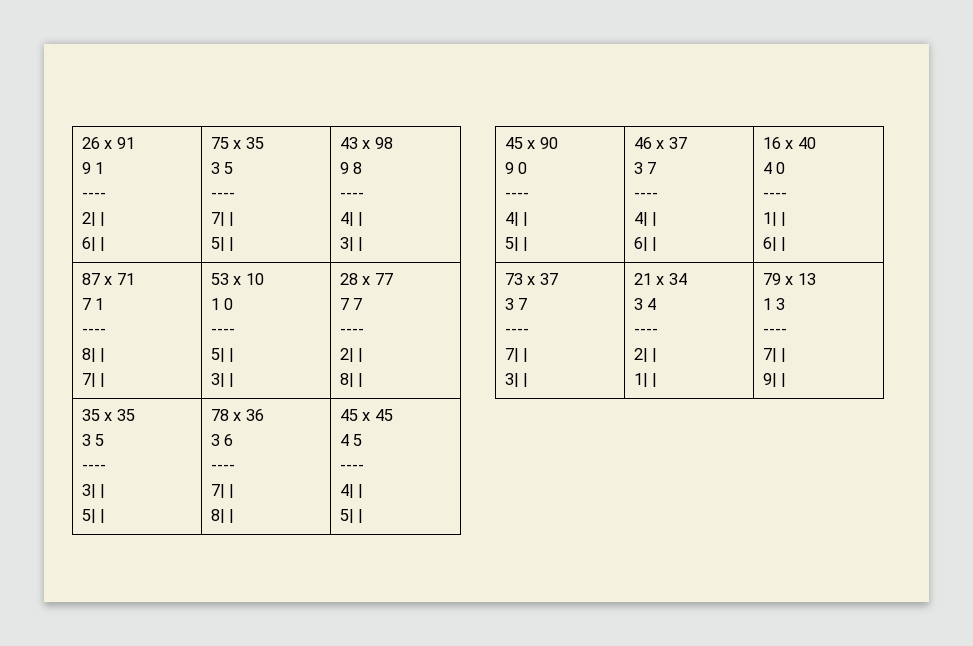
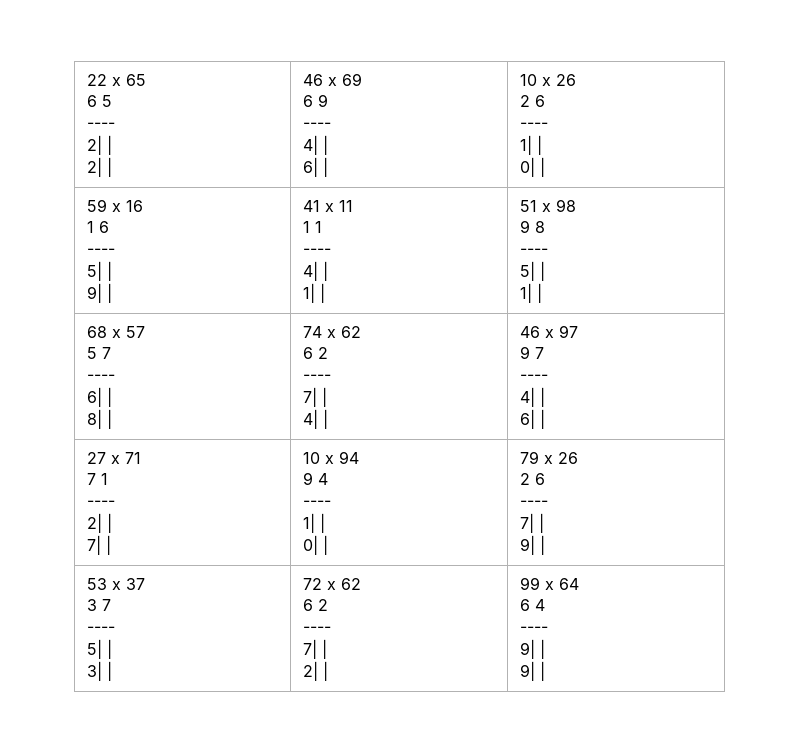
- 26 x 91
- 9 1
+ 22 x 65
+ 6 5
  ----
  2| |
- 6| | | 75 x 35
- 3 5
+ 2| | | 46 x 69
+ 6 9
+ ----
+ 4| |
+ 6| | | 10 x 26
+ 2 6
+ ----
+ 1| |
+ 0| |
+ 59 x 16
+ 1 6
+ ----
+ 5| |
+ 9| | | 41 x 11
+ 1 1
+ ----
+ 4| |
+ 1| | | 51 x 98
+ 9 8
+ ----
+ 5| |
+ 1| |
+ 68 x 57
+ 5 7
+ ----
+ 6| |
+ 8| | | 74 x 62
+ 6 2
  ----
  7| |
- 5| | | 43 x 98
- 9 8
+ 4| | | 46 x 97
+ 9 7
  ----
  4| |
- 3| |
- 87 x 71
+ 6| |
+ 27 x 71
  7 1
  ----
- 8| |
- 7| | | 53 x 10
- 1 0
+ 2| |
+ 7| | | 10 x 94
+ 9 4
+ ----
+ 1| |
+ 0| | | 79 x 26
+ 2 6
+ ----
+ 7| |
+ 9| |
+ 53 x 37
+ 3 7
  ----
  5| |
- 3| | | 28 x 77
- 7 7
- ----
- 2| |
- 8| |
- 35 x 35
- 3 5
- ----
- 3| |
- 5| | | 78 x 36
- 3 6
+ 3| | | 72 x 62
+ 6 2
  ----
  7| |
- 8| | | 45 x 45
- 4 5
+ 2| | | 99 x 64
+ 6 4
  ----
- 4| |
- 5| |
- 45 x 90
- 9 0
- ----
- 4| |
- 5| | | 46 x 37
- 3 7
- ----
- 4| |
- 6| | | 16 x 40
- 4 0
- ----
- 1| |
- 6| |
- 73 x 37
- 3 7
- ----
- 7| |
- 3| | | 21 x 34
- 3 4
- ----
- 2| |
- 1| | | 79 x 13
- 1 3
- ----
- 7| |
+ 9| |

